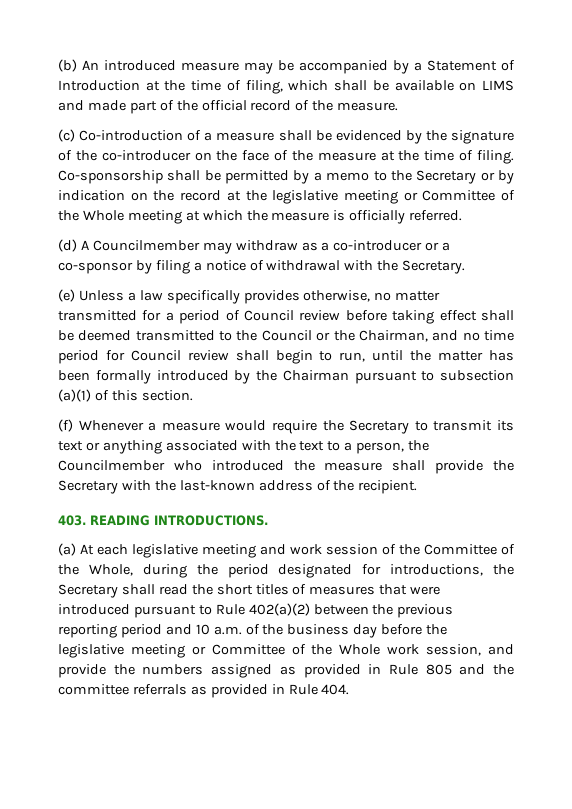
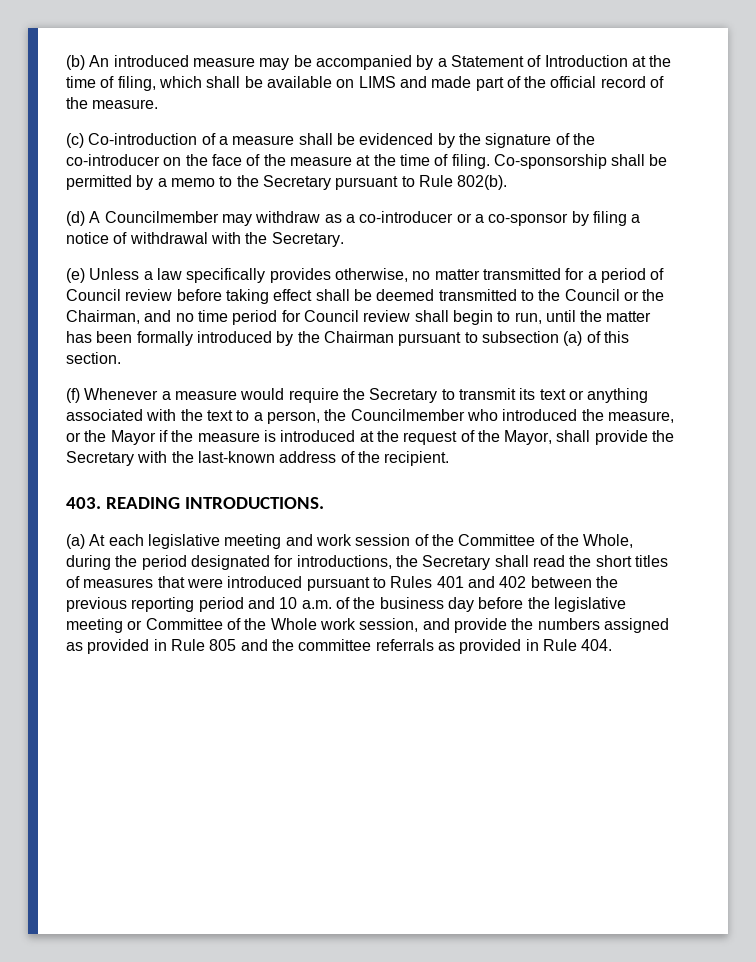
- Co-sponsorship shall be permitted by a memo to the Secretary or by indication on the record at the legislative meeting or Committee of the Whole meeting at which the measure is officially referred.
+ Co-sponsorship shall be permitted by a memo to the Secretary pursuant to Rule 802(b).
- (e) Unless a law specifically provides otherwise, no matter transmitted for a period of Council review before taking effect shall be deemed transmitted to the Council or the Chairman, and no time period for Council review shall begin to run, until the matter has been formally introduced by the Chairman pursuant to subsection (a)(1) of this section.
+ (e) Unless a law specifically provides otherwise, no matter transmitted for a period of Council review before taking effect shall be deemed transmitted to the Council or the Chairman, and no time period for Council review shall begin to run, until the matter has been formally introduced by the Chairman pursuant to subsection (a) of this section.
- (f) Whenever a measure would require the Secretary to transmit its text or anything associated with the text to a person, the Councilmember who introduced the measure shall provide the Secretary with the last-known address of the recipient.
+ (f) Whenever a measure would require the Secretary to transmit its text or anything associated with the text to a person, the Councilmember who introduced the measure, or the Mayor if the measure is introduced at the request of the Mayor, shall provide the Secretary with the last-known address of the recipient.
- (a) At each legislative meeting and work session of the Committee of the Whole, during the period designated for introductions, the Secretary shall read the short titles of measures that were introduced pursuant to Rule 402(a)(2) between the previous reporting period and 10 a.m. of the business day before the legislative meeting or Committee of the Whole work session, and provide the numbers assigned as provided in Rule 805 and the committee referrals as provided in Rule 404.
+ (a) At each legislative meeting and work session of the Committee of the Whole, during the period designated for introductions, the Secretary shall read the short titles of measures that were introduced pursuant to Rules 401 and 402 between the previous reporting period and 10 a.m. of the business day before the legislative meeting or Committee of the Whole work session, and provide the numbers assigned as provided in Rule 805 and the committee referrals as provided in Rule 404.

